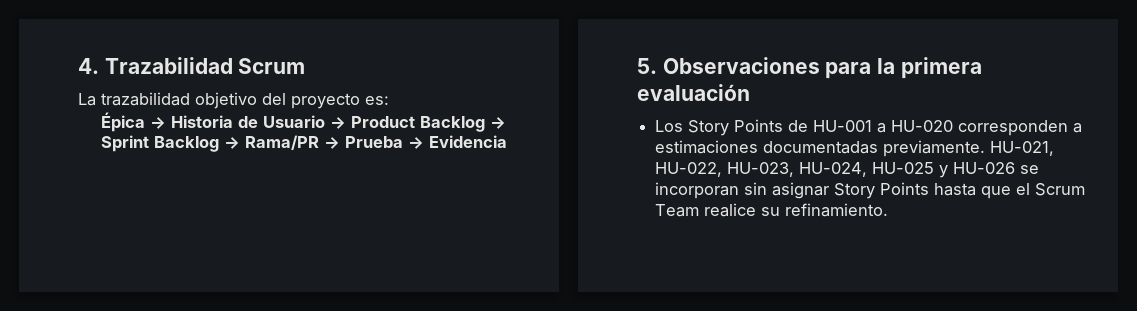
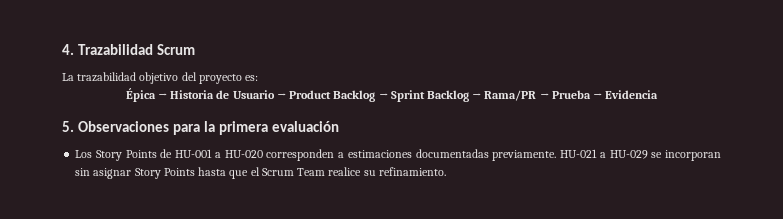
- HU-021, HU-022, HU-023, HU-024, HU-025 y HU-026 se incorporan sin asignar Story Points hasta que el Scrum Team realice su refinamiento.
+ HU-021 a HU-029 se incorporan sin asignar Story Points hasta que el Scrum Team realice su refinamiento.

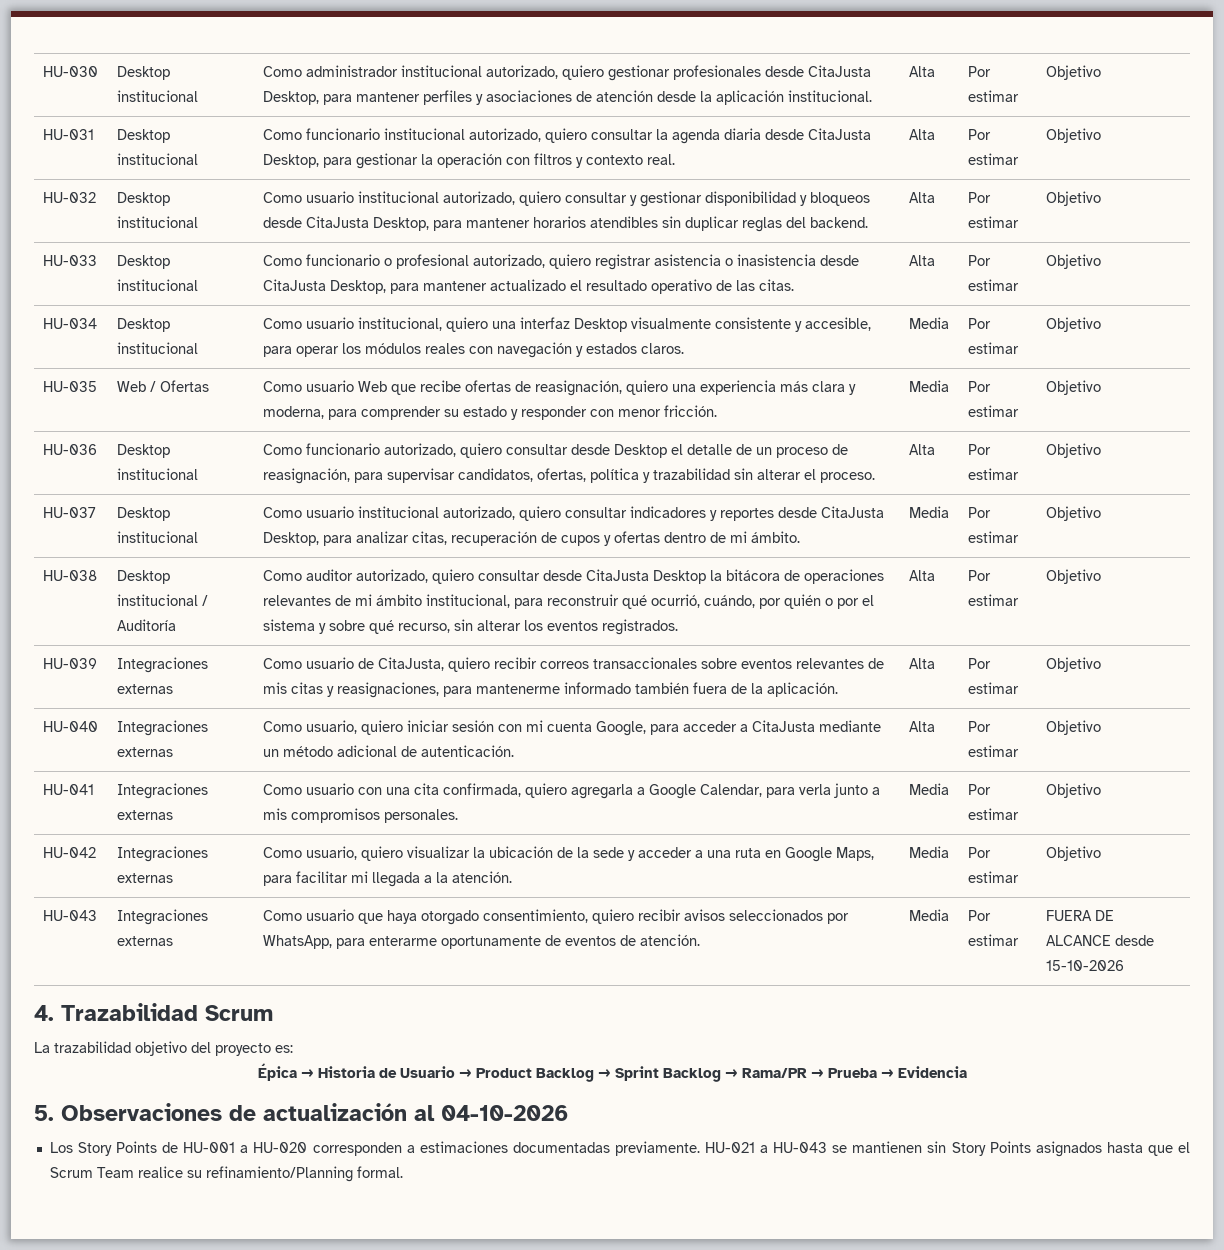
+ HU-030 | Desktop institucional | Como administrador institucional autorizado, quiero gestionar profesionales desde CitaJusta Desktop, para mantener perfiles y asociaciones de atención desde la aplicación institucional. | Alta | Por estimar | Objetivo
+ HU-031 | Desktop institucional | Como funcionario institucional autorizado, quiero consultar la agenda diaria desde CitaJusta Desktop, para gestionar la operación con filtros y contexto real. | Alta | Por estimar | Objetivo
+ HU-032 | Desktop institucional | Como usuario institucional autorizado, quiero consultar y gestionar disponibilidad y bloqueos desde CitaJusta Desktop, para mantener horarios atendibles sin duplicar reglas del backend. | Alta | Por estimar | Objetivo
+ HU-033 | Desktop institucional | Como funcionario o profesional autorizado, quiero registrar asistencia o inasistencia desde CitaJusta Desktop, para mantener actualizado el resultado operativo de las citas. | Alta | Por estimar | Objetivo
+ HU-034 | Desktop institucional | Como usuario institucional, quiero una interfaz Desktop visualmente consistente y accesible, para operar los módulos reales con navegación y estados claros. | Media | Por estimar | Objetivo
+ HU-035 | Web / Ofertas | Como usuario Web que recibe ofertas de reasignación, quiero una experiencia más clara y moderna, para comprender su estado y responder con menor fricción. | Media | Por estimar | Objetivo
+ HU-036 | Desktop institucional | Como funcionario autorizado, quiero consultar desde Desktop el detalle de un proceso de reasignación, para supervisar candidatos, ofertas, política y trazabilidad sin alterar el proceso. | Alta | Por estimar | Objetivo
+ HU-037 | Desktop institucional | Como usuario institucional autorizado, quiero consultar indicadores y reportes desde CitaJusta Desktop, para analizar citas, recuperación de cupos y ofertas dentro de mi ámbito. | Media | Por estimar | Objetivo
+ HU-038 | Desktop institucional / Auditoría | Como auditor autorizado, quiero consultar desde CitaJusta Desktop la bitácora de operaciones relevantes de mi ámbito institucional, para reconstruir qué ocurrió, cuándo, por quién o por el sistema y sobre qué recurso, sin alterar los eventos registrados. | Alta | Por estimar | Objetivo
+ HU-039 | Integraciones externas | Como usuario de CitaJusta, quiero recibir correos transaccionales sobre eventos relevantes de mis citas y reasignaciones, para mantenerme informado también fuera de la aplicación. | Alta | Por estimar | Objetivo
+ HU-040 | Integraciones externas | Como usuario, quiero iniciar sesión con mi cuenta Google, para acceder a CitaJusta mediante un método adicional de autenticación. | Alta | Por estimar | Objetivo
+ HU-041 | Integraciones externas | Como usuario con una cita confirmada, quiero agregarla a Google Calendar, para verla junto a mis compromisos personales. | Media | Por estimar | Objetivo
+ HU-042 | Integraciones externas | Como usuario, quiero visualizar la ubicación de la sede y acceder a una ruta en Google Maps, para facilitar mi llegada a la atención. | Media | Por estimar | Objetivo
+ HU-043 | Integraciones externas | Como usuario que haya otorgado consentimiento, quiero recibir avisos seleccionados por WhatsApp, para enterarme oportunamente de eventos de atención. | Media | Por estimar | FUERA DE ALCANCE desde 15-10-2026
- 5. Observaciones para la primera evaluación
+ 5. Observaciones de actualización al 04-10-2026
- HU-021 a HU-029 se incorporan sin asignar Story Points hasta que el Scrum Team realice su refinamiento.
+ HU-021 a HU-043 se mantienen sin Story Points asignados hasta que el Scrum Team realice su refinamiento/Planning formal.

